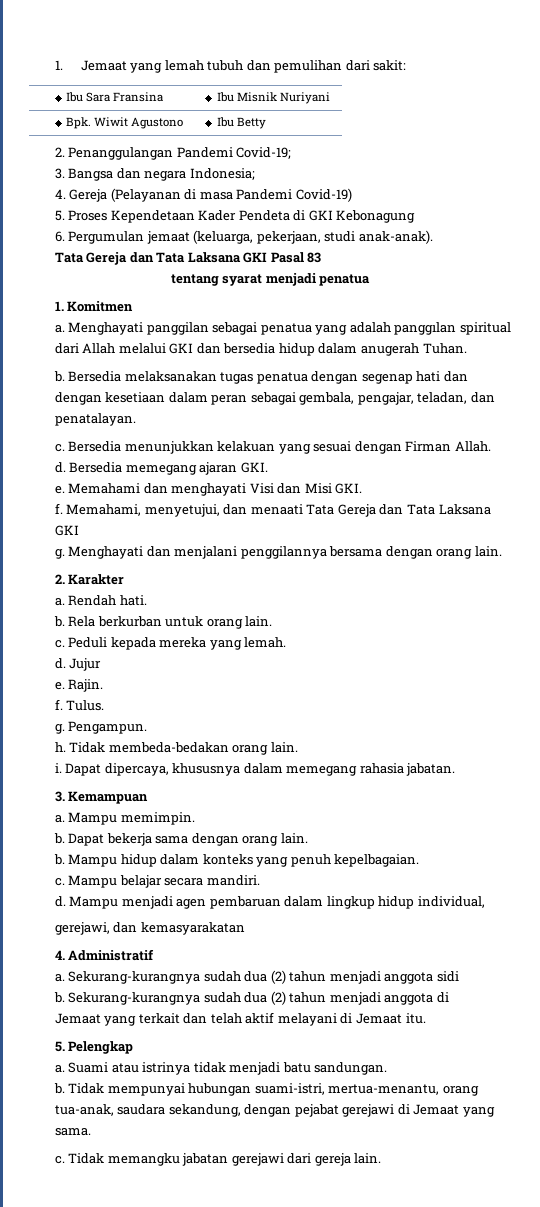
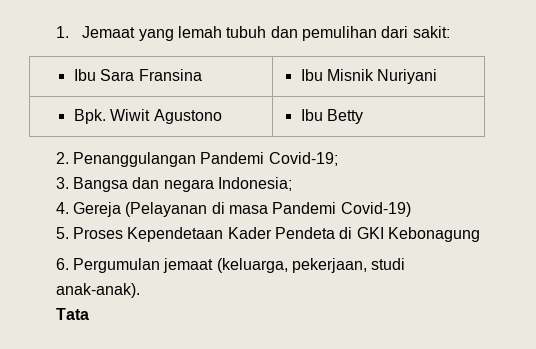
- Tata Gereja dan Tata Laksana GKI Pasal 83
- tentang syarat menjadi penatua
- 1. Komitmen
- a. Menghayati panggilan sebagai penatua yang adalah panggılan spiritual dari Allah melalui GKI dan bersedia hidup dalam anugerah Tuhan.
- b. Bersedia melaksanakan tugas penatua dengan segenap hati dan dengan kesetiaan dalam peran sebagai gembala, pengajar, teladan, dan penatalayan.
- c. Bersedia menunjukkan kelakuan yang sesuai dengan Firman Allah.
- d. Bersedia memegang ajaran GKI.
- e. Memahami dan menghayati Visi dan Misi GKI.
- f. Memahami, menyetujui, dan menaati Tata Gereja dan Tata Laksana GKI
- g. Menghayati dan menjalani penggilannya bersama dengan orang lain.
- 2. Karakter
- a. Rendah hati.
- b. Rela berkurban untuk orang lain.
- c. Peduli kepada mereka yang lemah.
- d. Jujur
- e. Rajin.
- f. Tulus.
- g. Pengampun.
- h. Tidak membeda-bedakan orang lain.
- i. Dapat dipercaya, khususnya dalam memegang rahasia jabatan.
- 3. Kemampuan
- a. Mampu memimpin.
- b. Dapat bekerja sama dengan orang lain.
- b. Mampu hidup dalam konteks yang penuh kepelbagaian.
- c. Mampu belajar secara mandiri.
- d. Mampu menjadi agen pembaruan dalam lingkup hidup individual,
- gerejawi, dan kemasyarakatan
- 4. Administratif
- a. Sekurang-kurangnya sudah dua (2) tahun menjadi anggota sidi
- b. Sekurang-kurangnya sudah dua (2) tahun menjadi anggota di
- Jemaat yang terkait dan telah aktif melayani di Jemaat itu.
- 5. Pelengkap
- a. Suami atau istrinya tidak menjadi batu sandungan.
- b. Tidak mempunyai hubungan suami-istri, mertua-menantu, orang tua-anak, saudara sekandung, dengan pejabat gerejawi di Jemaat yang sama.
- c. Tidak memangku jabatan gerejawi dari gereja lain.
+ Tata

